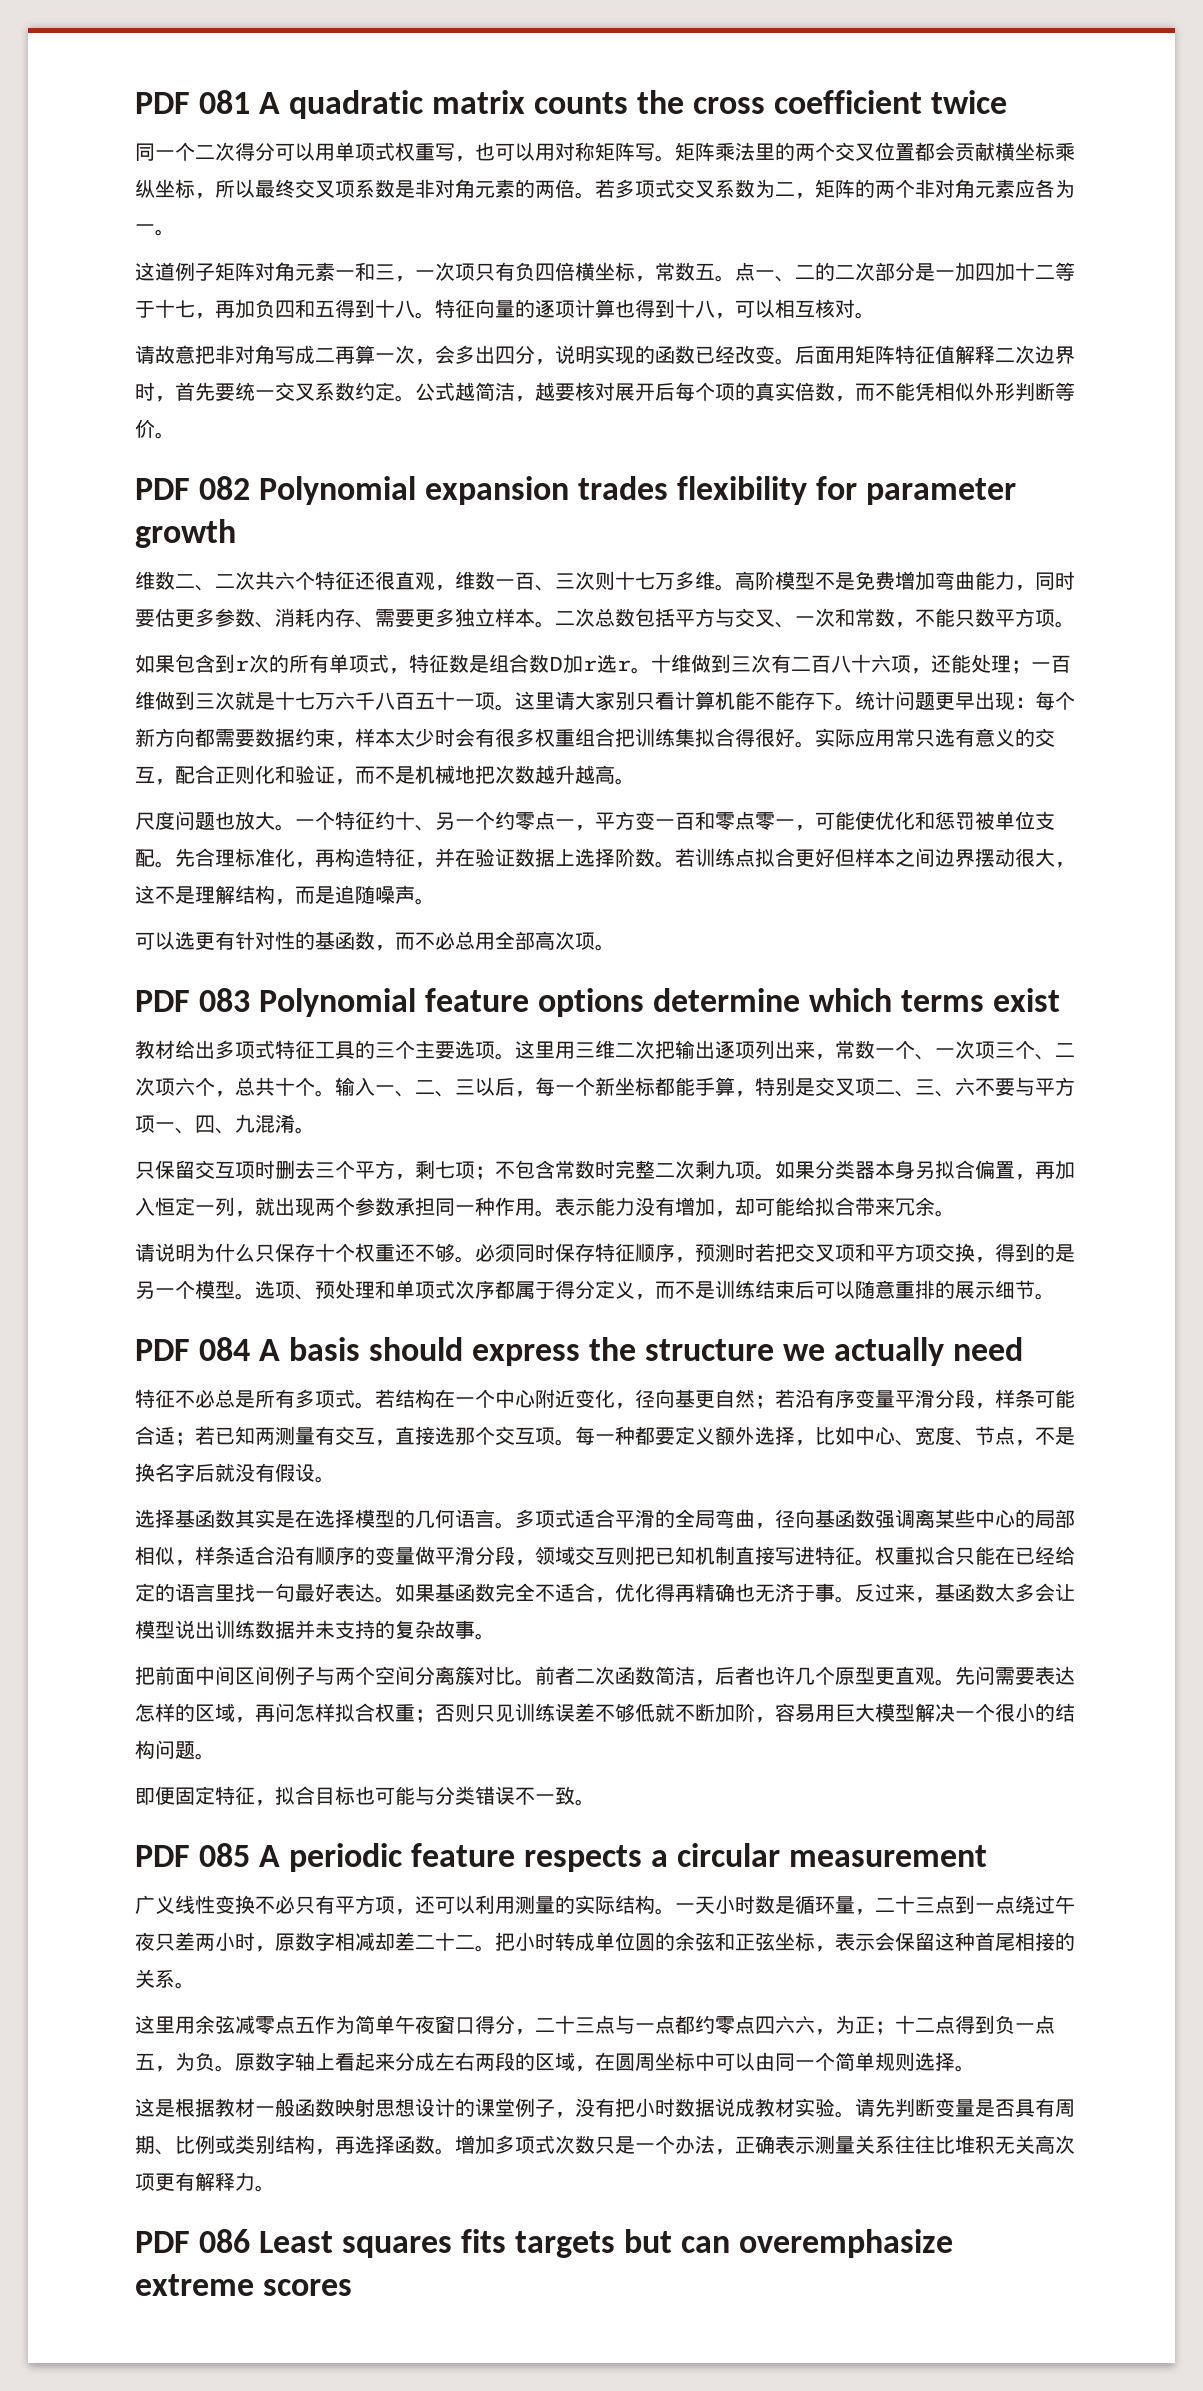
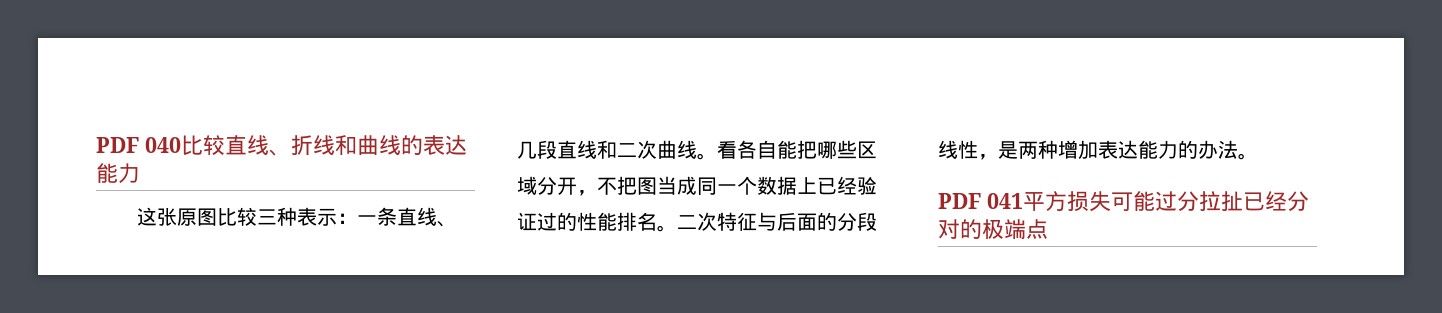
- PDF 081 A quadratic matrix counts the cross coefficient twice
- 同一个二次得分可以用单项式权重写，也可以用对称矩阵写。矩阵乘法里的两个交叉位置都会贡献横坐标乘纵坐标，所以最终交叉项系数是非对角元素的两倍。若多项式交叉系数为二，矩阵的两个非对角元素应各为一。
- 这道例子矩阵对角元素一和三，一次项只有负四倍横坐标，常数五。点一、二的二次部分是一加四加十二等于十七，再加负四和五得到十八。特征向量的逐项计算也得到十八，可以相互核对。
- 请故意把非对角写成二再算一次，会多出四分，说明实现的函数已经改变。后面用矩阵特征值解释二次边界时，首先要统一交叉系数约定。公式越简洁，越要核对展开后每个项的真实倍数，而不能凭相似外形判断等价。
- PDF 082 Polynomial expansion trades flexibility for parameter growth
- 维数二、二次共六个特征还很直观，维数一百、三次则十七万多维。高阶模型不是免费增加弯曲能力，同时要估更多参数、消耗内存、需要更多独立样本。二次总数包括平方与交叉、一次和常数，不能只数平方项。
- 如果包含到r次的所有单项式，特征数是组合数D加r选r。十维做到三次有二百八十六项，还能处理；一百维做到三次就是十七万六千八百五十一项。这里请大家别只看计算机能不能存下。统计问题更早出现：每个新方向都需要数据约束，样本太少时会有很多权重组合把训练集拟合得很好。实际应用常只选有意义的交互，配合正则化和验证，而不是机械地把次数越升越高。
- 尺度问题也放大。一个特征约十、另一个约零点一，平方变一百和零点零一，可能使优化和惩罚被单位支配。先合理标准化，再构造特征，并在验证数据上选择阶数。若训练点拟合更好但样本之间边界摆动很大，这不是理解结构，而是追随噪声。
- 可以选更有针对性的基函数，而不必总用全部高次项。
- PDF 083 Polynomial feature options determine which terms exist
- 教材给出多项式特征工具的三个主要选项。这里用三维二次把输出逐项列出来，常数一个、一次项三个、二次项六个，总共十个。输入一、二、三以后，每一个新坐标都能手算，特别是交叉项二、三、六不要与平方项一、四、九混淆。
- 只保留交互项时删去三个平方，剩七项；不包含常数时完整二次剩九项。如果分类器本身另拟合偏置，再加入恒定一列，就出现两个参数承担同一种作用。表示能力没有增加，却可能给拟合带来冗余。
- 请说明为什么只保存十个权重还不够。必须同时保存特征顺序，预测时若把交叉项和平方项交换，得到的是另一个模型。选项、预处理和单项式次序都属于得分定义，而不是训练结束后可以随意重排的展示细节。
- PDF 084 A basis should express the structure we actually need
- 特征不必总是所有多项式。若结构在一个中心附近变化，径向基更自然；若沿有序变量平滑分段，样条可能合适；若已知两测量有交互，直接选那个交互项。每一种都要定义额外选择，比如中心、宽度、节点，不是换名字后就没有假设。
- 选择基函数其实是在选择模型的几何语言。多项式适合平滑的全局弯曲，径向基函数强调离某些中心的局部相似，样条适合沿有顺序的变量做平滑分段，领域交互则把已知机制直接写进特征。权重拟合只能在已经给定的语言里找一句最好表达。如果基函数完全不适合，优化得再精确也无济于事。反过来，基函数太多会让模型说出训练数据并未支持的复杂故事。
- 把前面中间区间例子与两个空间分离簇对比。前者二次函数简洁，后者也许几个原型更直观。先问需要表达怎样的区域，再问怎样拟合权重；否则只见训练误差不够低就不断加阶，容易用巨大模型解决一个很小的结构问题。
- 即便固定特征，拟合目标也可能与分类错误不一致。
- PDF 085 A periodic feature respects a circular measurement
- 广义线性变换不必只有平方项，还可以利用测量的实际结构。一天小时数是循环量，二十三点到一点绕过午夜只差两小时，原数字相减却差二十二。把小时转成单位圆的余弦和正弦坐标，表示会保留这种首尾相接的关系。
- 这里用余弦减零点五作为简单午夜窗口得分，二十三点与一点都约零点四六六，为正；十二点得到负一点五，为负。原数字轴上看起来分成左右两段的区域，在圆周坐标中可以由同一个简单规则选择。
- 这是根据教材一般函数映射思想设计的课堂例子，没有把小时数据说成教材实验。请先判断变量是否具有周期、比例或类别结构，再选择函数。增加多项式次数只是一个办法，正确表示测量关系往往比堆积无关高次项更有解释力。
- PDF 086 Least squares fits targets but can overemphasize extreme scores
+ PDF 040比较直线、折线和曲线的表达能力
+ 这张原图比较三种表示：一条直线、几段直线和二次曲线。看各自能把哪些区域分开，不把图当成同一个数据上已经验证过的性能排名。二次特征与后面的分段线性，是两种增加表达能力的办法。
+ PDF 041平方损失可能过分拉扯已经分对的极端点

